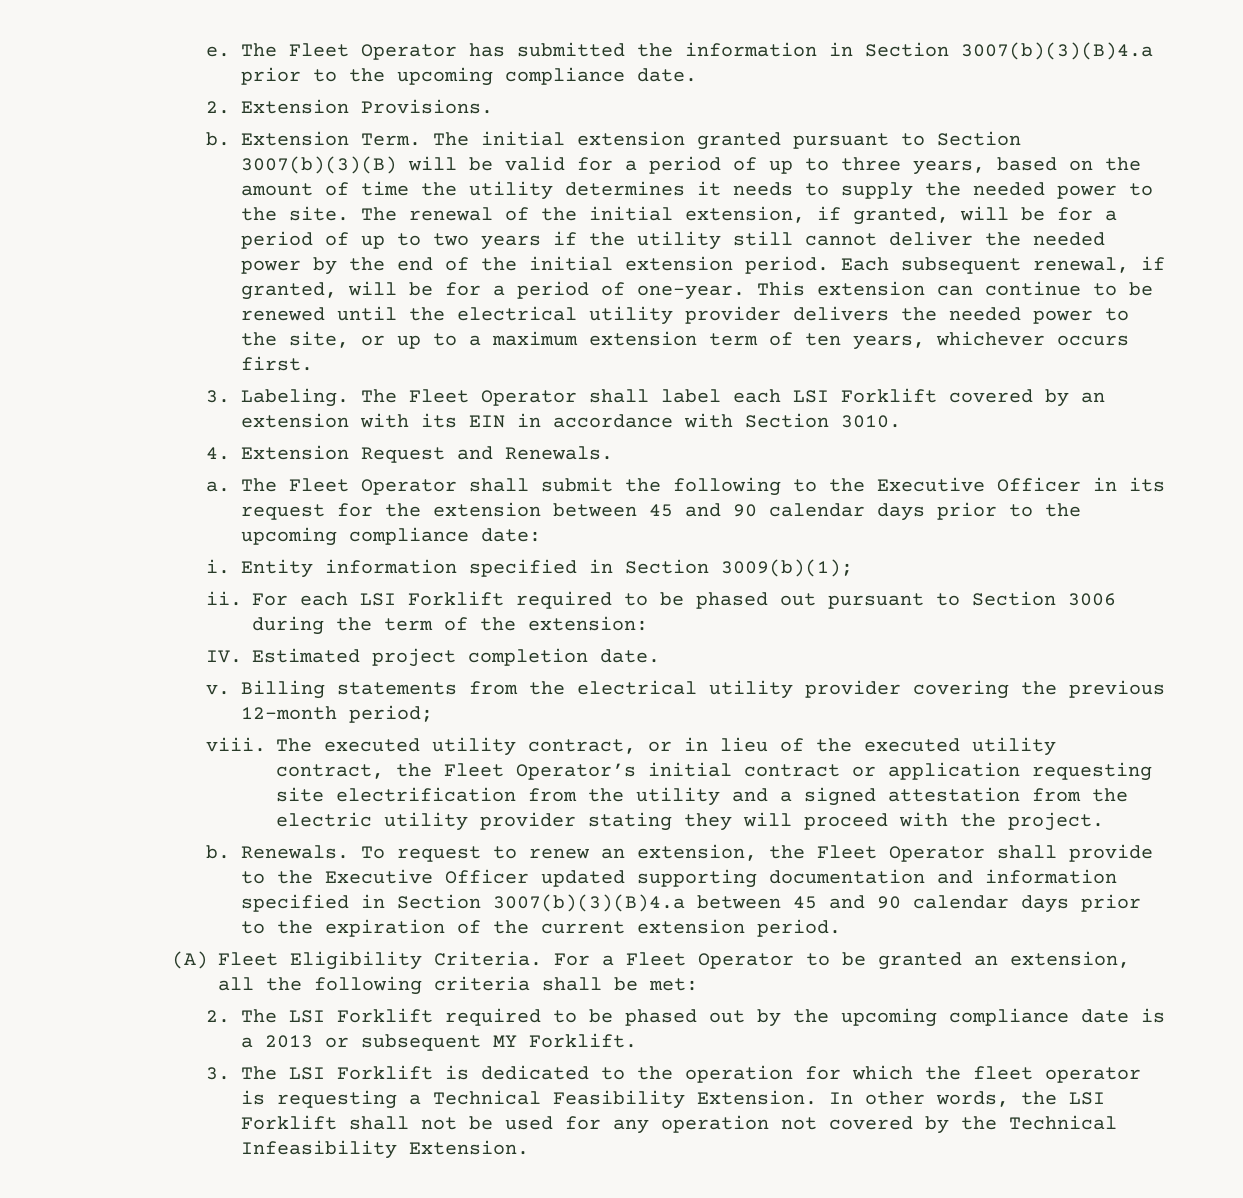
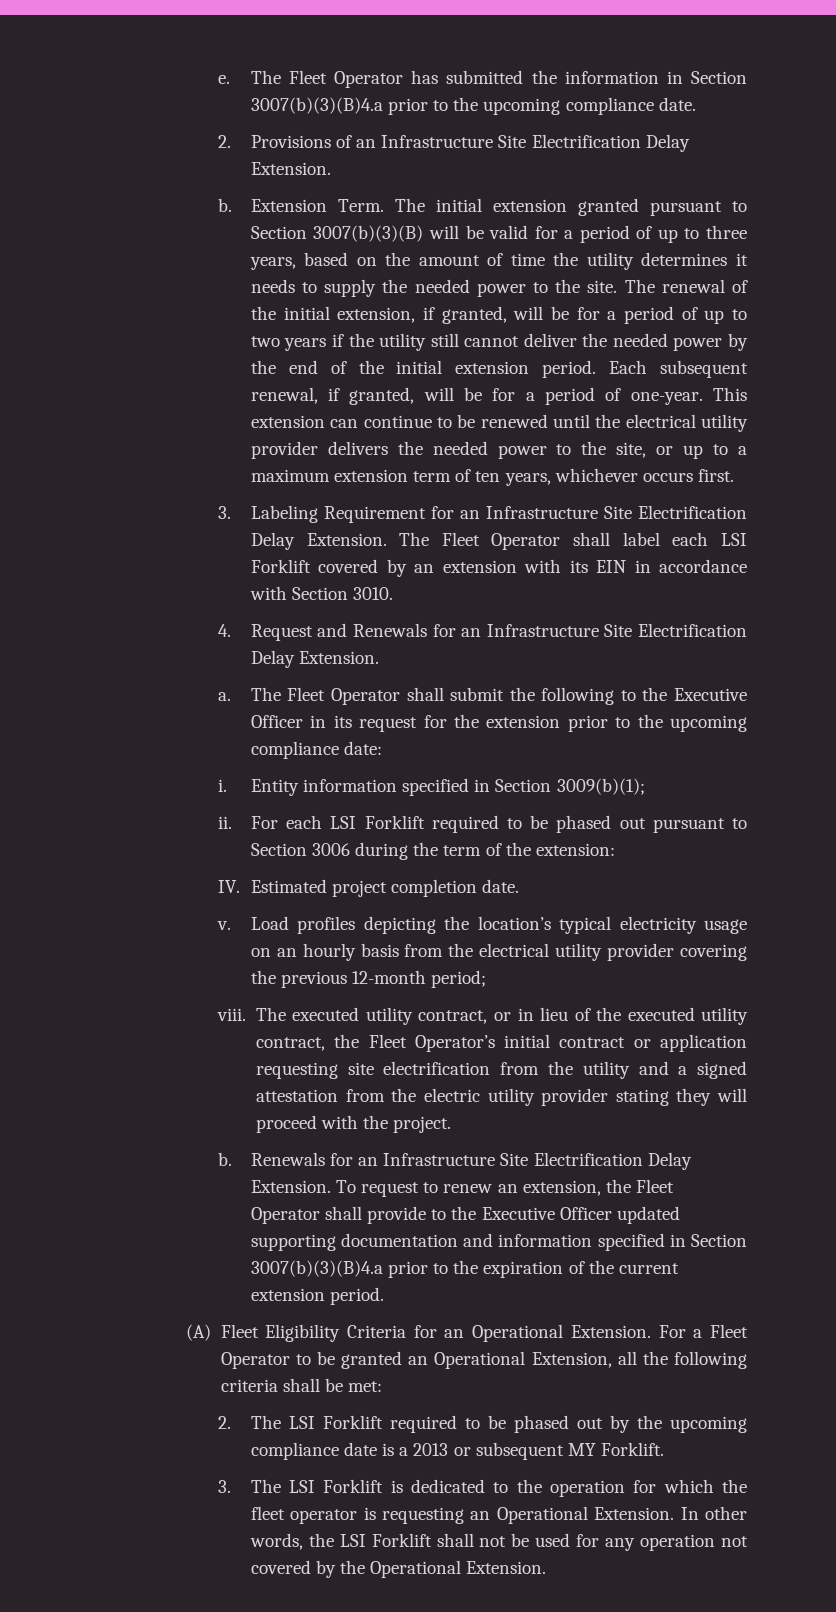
- 2. Extension Provisions.
+ 2. Provisions of an Infrastructure Site Electrification Delay Extension.
- 3. Labeling.
+ 3. Labeling Requirement for an Infrastructure Site Electrification Delay Extension.
- 4. Extension Request and Renewals.
+ 4. Request and Renewals for an Infrastructure Site Electrification Delay Extension.
- The Fleet Operator shall submit the following to the Executive Officer in its request for the extension between 45 and 90 calendar days prior to the upcoming compliance date:
+ The Fleet Operator shall submit the following to the Executive Officer in its request for the extension prior to the upcoming compliance date:
- Billing statements from the electrical utility provider covering the previous 12-month period;
+ Load profiles depicting the location’s typical electricity usage on an hourly basis from the electrical utility provider covering the previous 12-month period;
- b. Renewals.
+ b. Renewals for an Infrastructure Site Electrification Delay Extension.
- To request to renew an extension, the Fleet Operator shall provide to the Executive Officer updated supporting documentation and information specified in Section 3007(b)(3)(B)4.a between 45 and 90 calendar days prior to the expiration of the current extension period.
+ To request to renew an extension, the Fleet Operator shall provide to the Executive Officer updated supporting documentation and information specified in Section 3007(b)(3)(B)4.a prior to the expiration of the current extension period.
- (A) Fleet Eligibility Criteria.
+ (A) Fleet Eligibility Criteria for an Operational Extension.
- For a Fleet Operator to be granted an extension, all the following criteria shall be met:
+ For a Fleet Operator to be granted an Operational Extension, all the following criteria shall be met:
- 3. The LSI Forklift is dedicated to the operation for which the fleet operator is requesting a Technical Feasibility Extension.
+ 3. The LSI Forklift is dedicated to the operation for which the fleet operator is requesting an Operational Extension.
- In other words, the LSI Forklift shall not be used for any operation not covered by the Technical Infeasibility Extension.
+ In other words, the LSI Forklift shall not be used for any operation not covered by the Operational Extension.

